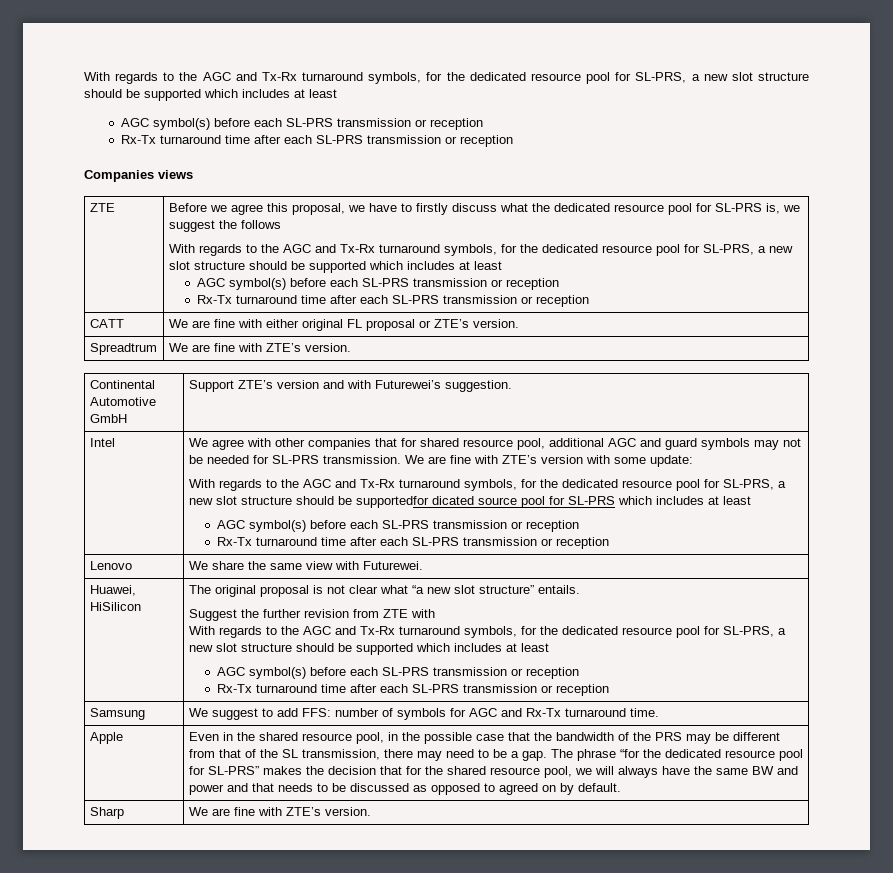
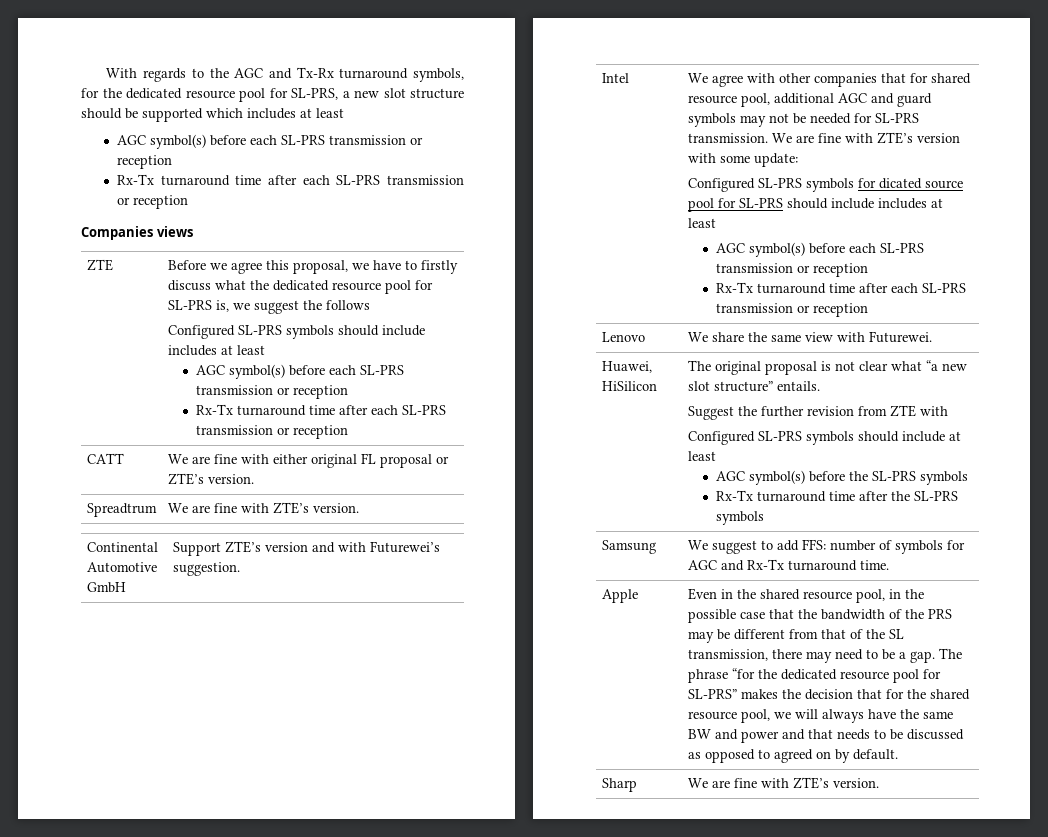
  Before we agree this proposal, we have to firstly discuss what the dedicated resource pool for SL-PRS is, we suggest the follows
- With regards to the AGC and Tx-Rx turnaround symbols, for the dedicated resource pool for SL-PRS, a new slot structure should be supported which includes at least
+ Configured SL-PRS symbols should include includes at least
- With regards to the AGC and Tx-Rx turnaround symbols, for the dedicated resource pool for SL-PRS, a new slot structure should be supportedfor dicated source pool for SL-PRS which includes at least
+ Configured SL-PRS symbols for dicated source pool for SL-PRS should include includes at least
  Suggest the further revision from ZTE with
- With regards to the AGC and Tx-Rx turnaround symbols, for the dedicated resource pool for SL-PRS, a new slot structure should be supported which includes at least
- AGC symbol(s) before each SL-PRS transmission or reception
- Rx-Tx turnaround time after each SL-PRS transmission or reception
+ Configured SL-PRS symbols should include at least
+ AGC symbol(s) before the SL-PRS symbols
+ Rx-Tx turnaround time after the SL-PRS symbols

